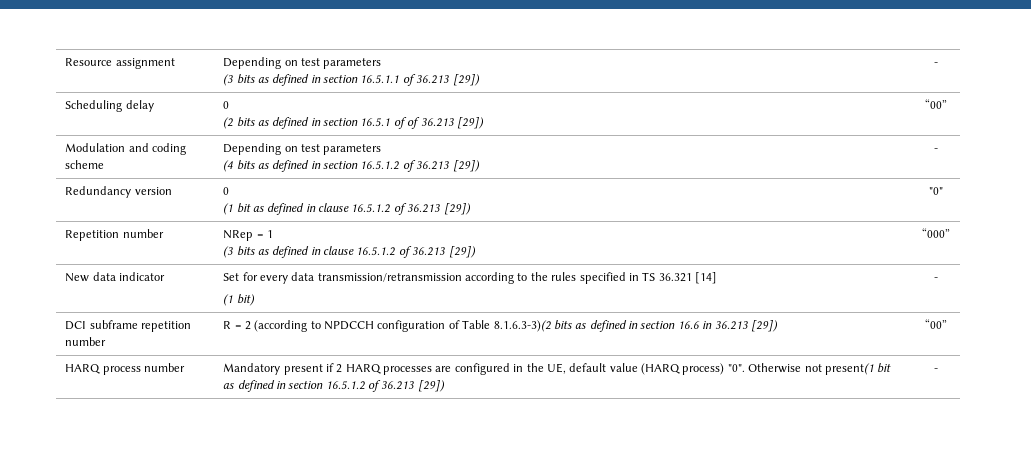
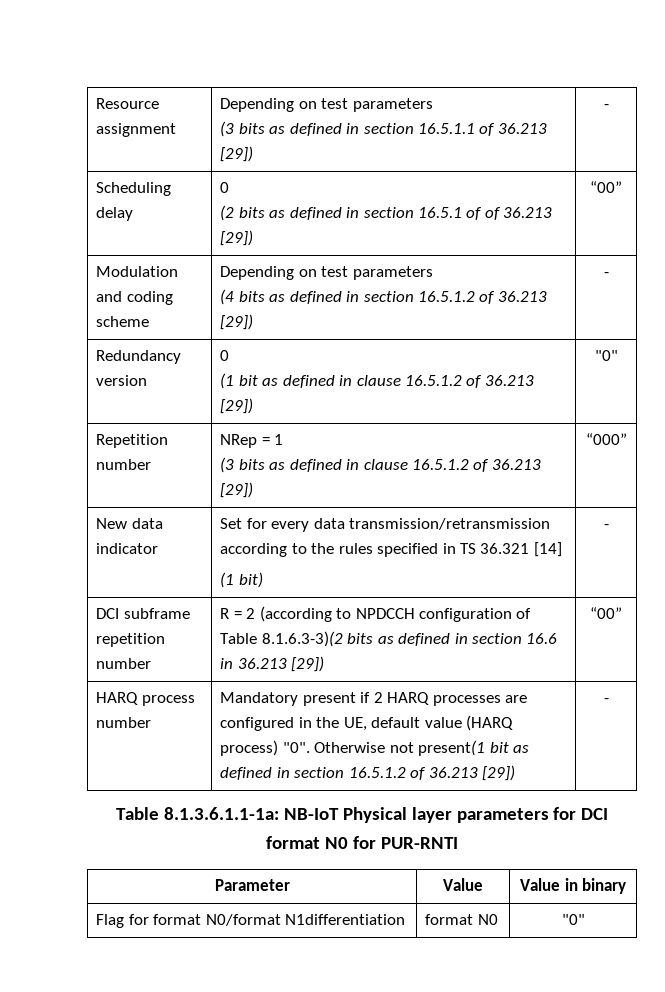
+ Table 8.1.3.6.1.1-1a: NB-IoT Physical layer parameters for DCI format N0 for PUR-RNTI
+ Parameter | Value | Value in binary
+ Flag for format N0/format N1differentiation | format N0 | "0"

